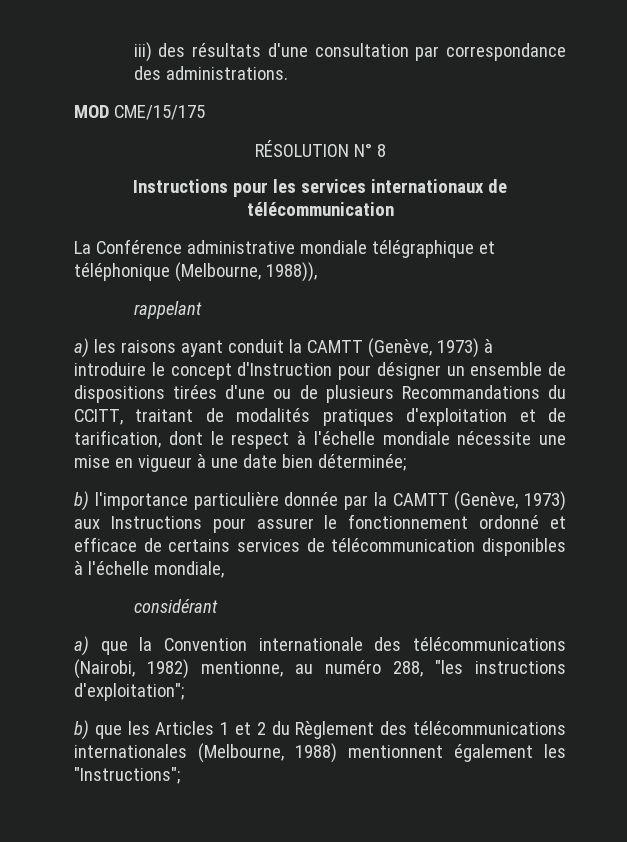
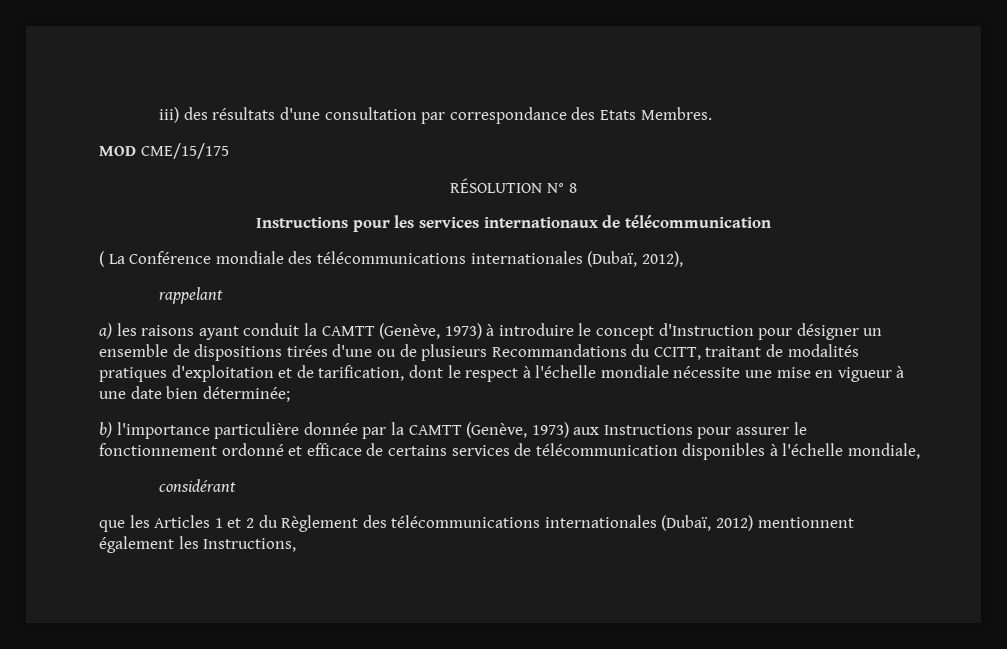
- iii) des résultats d'une consultation par correspondance des administrations.
+ iii) des résultats d'une consultation par correspondance des Etats Membres.
- La Conférence administrative mondiale télégraphique et téléphonique (Melbourne, 1988)),
+ ( La Conférence mondiale des télécommunications internationales (Dubaï, 2012),
- a) que la Convention internationale des télécommunications (Nairobi, 1982) mentionne, au numéro 288, "les instructions d'exploitation";
- b) que les Articles 1 et 2 du Règlement des télécommunications internationales (Melbourne, 1988) mentionnent également les "Instructions";
+ que les Articles 1 et 2 du Règlement des télécommunications internationales (Dubaï, 2012) mentionnent également les Instructions,

